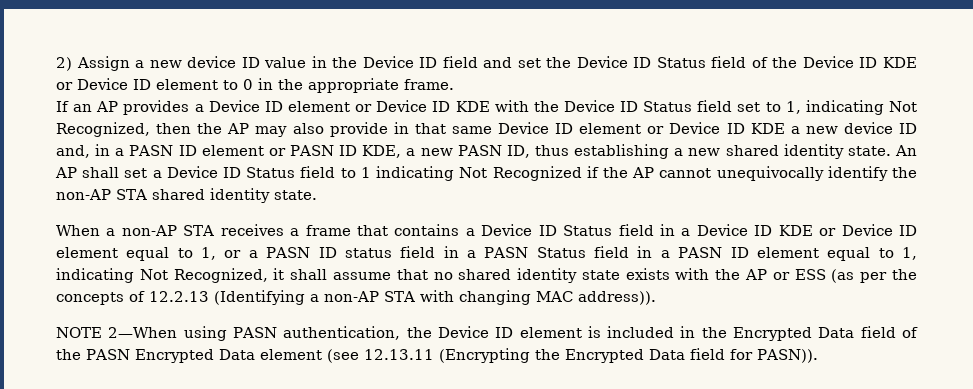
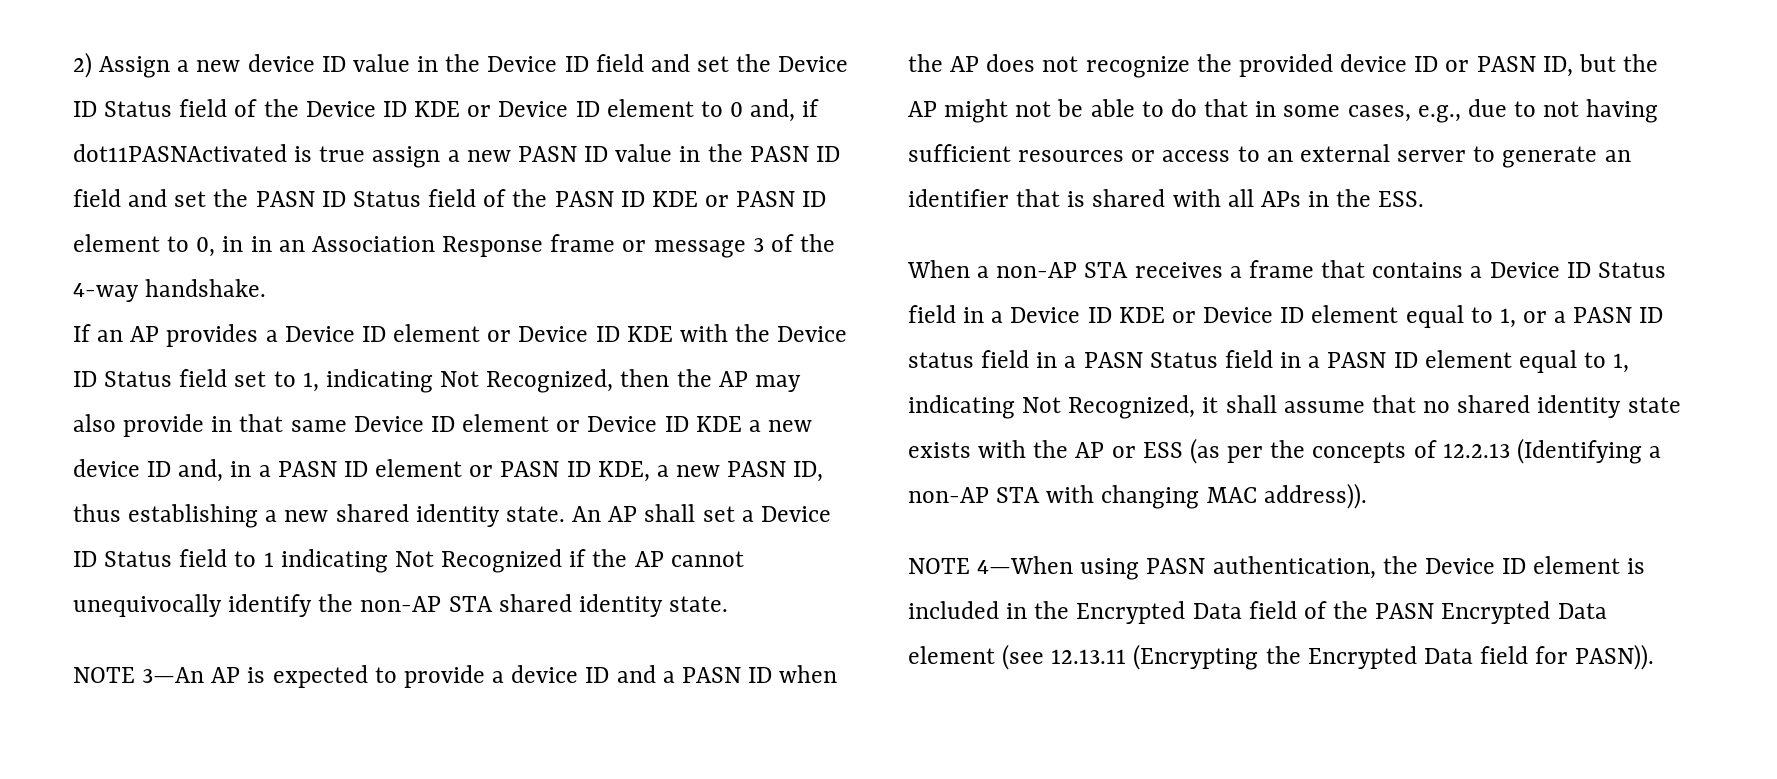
- 2) Assign a new device ID value in the Device ID field and set the Device ID Status field of the Device ID KDE or Device ID element to 0 in the appropriate frame.
+ 2) Assign a new device ID value in the Device ID field and set the Device ID Status field of the Device ID KDE or Device ID element to 0 and, if dot11PASNActivated is true assign a new PASN ID value in the PASN ID field and set the PASN ID Status field of the PASN ID KDE or PASN ID element to 0, in in an Association Response frame or message 3 of the 4-way handshake.
+ NOTE 3—An AP is expected to provide a device ID and a PASN ID when the AP does not recognize the provided device ID or PASN ID, but the AP might not be able to do that in some cases, e.g., due to not having sufficient resources or access to an external server to generate an identifier that is shared with all APs in the ESS.
- NOTE 2—When using PASN authentication, the Device ID element is included in the Encrypted Data field of the PASN Encrypted Data element (see 12.13.11 (Encrypting the Encrypted Data field for PASN)).
+ NOTE 4—When using PASN authentication, the Device ID element is included in the Encrypted Data field of the PASN Encrypted Data element (see 12.13.11 (Encrypting the Encrypted Data field for PASN)).

